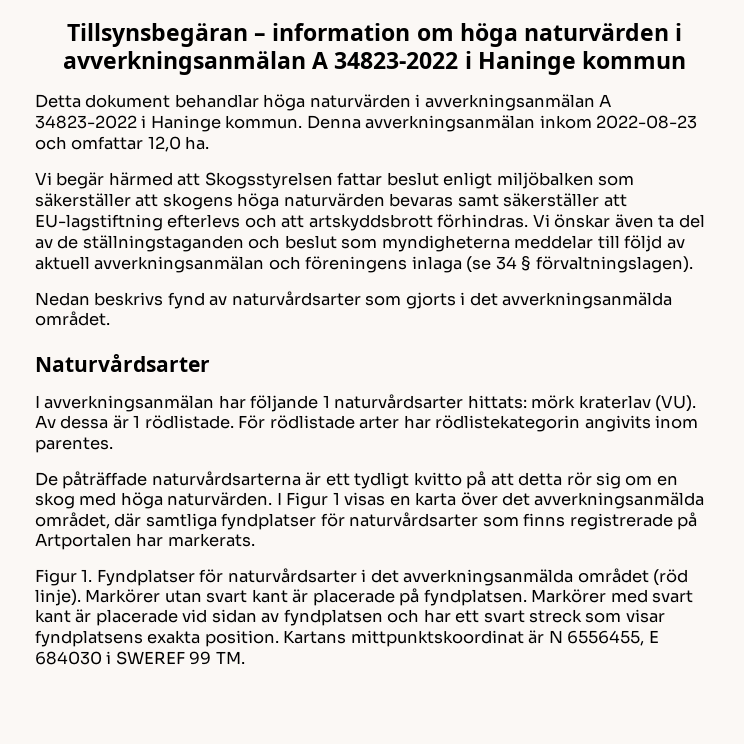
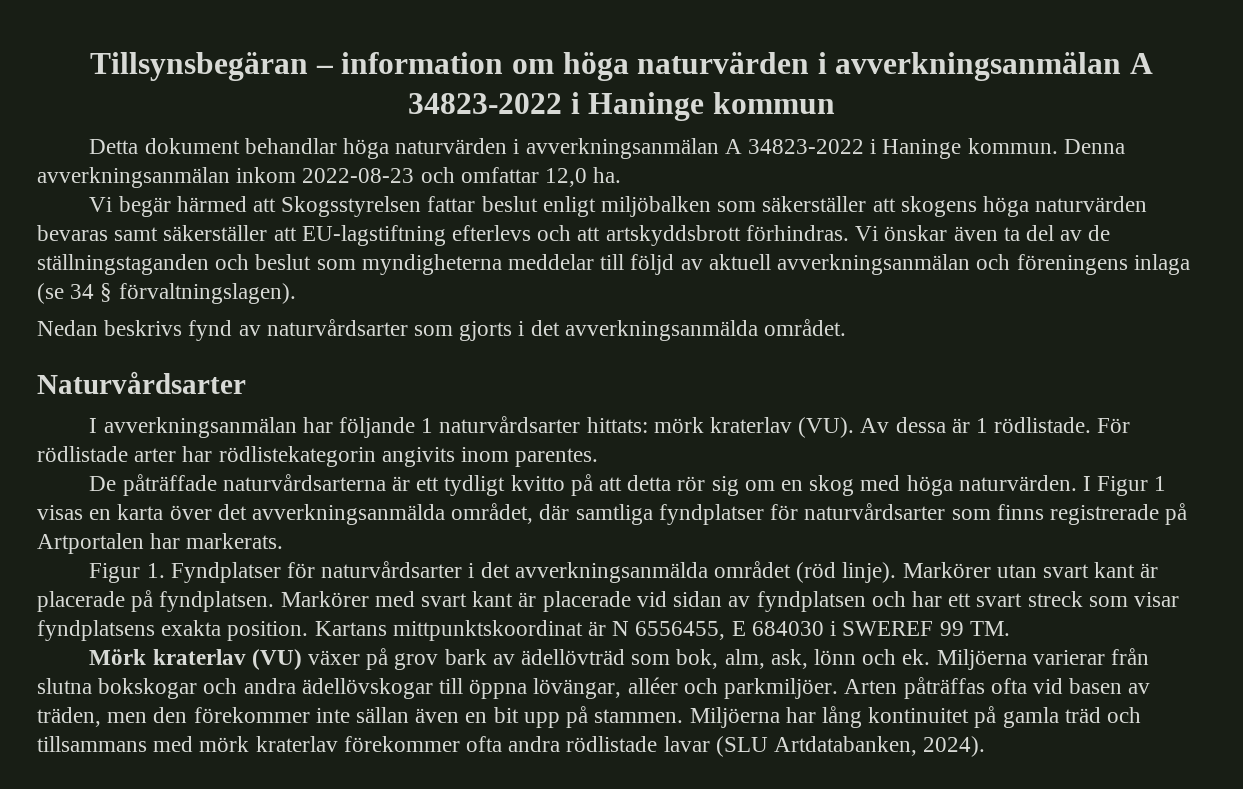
+ Mörk kraterlav (VU) växer på grov bark av ädellövträd som bok, alm, ask, lönn och ek. Miljöerna varierar från slutna bokskogar och andra ädellövskogar till öppna lövängar, alléer och parkmiljöer. Arten påträffas ofta vid basen av träden, men den förekommer inte sällan även en bit upp på stammen. Miljöerna har lång kontinuitet på gamla träd och tillsammans med mörk kraterlav förekommer ofta andra rödlistade lavar (SLU Artdatabanken, 2024).

